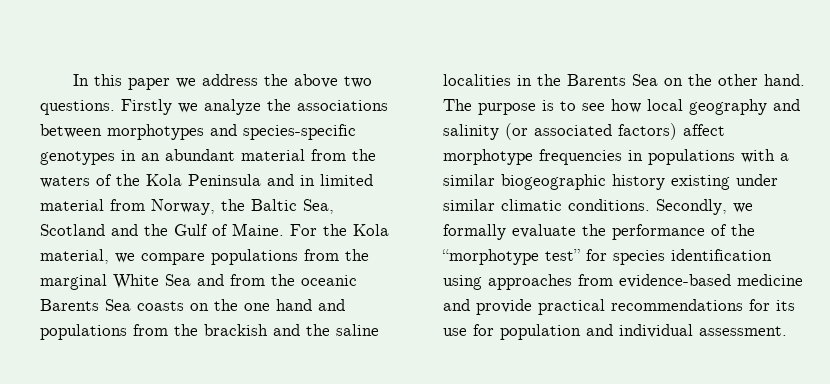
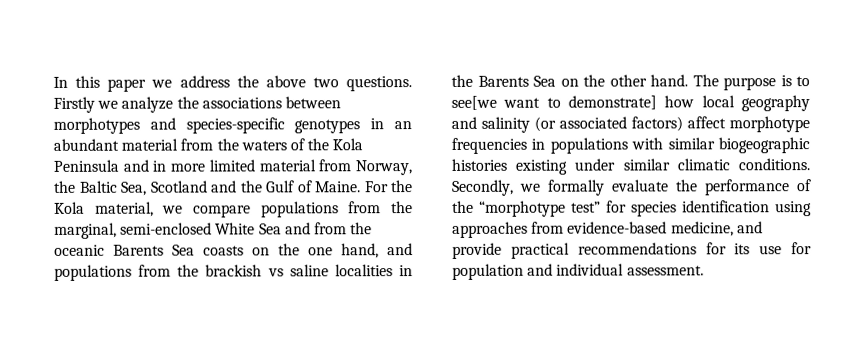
- Firstly we analyze the associations between morphotypes and species-specific genotypes in an abundant material from the waters of the Kola Peninsula and in limited material from Norway, the Baltic Sea, Scotland and the Gulf of Maine.
+ Firstly we analyze the associations between morphotypes and species-specific genotypes in an abundant material from the waters of the Kola Peninsula and in more limited material from Norway, the Baltic Sea, Scotland and the Gulf of Maine.
- For the Kola material, we compare populations from the marginal White Sea and from the oceanic Barents Sea coasts on the one hand and populations from the brackish and the saline localities in the Barents Sea on the other hand.
+ For the Kola material, we compare populations from the marginal, semi-enclosed White Sea and from the oceanic Barents Sea coasts on the one hand, and populations from the brackish vs saline localities in the Barents Sea on the other hand.
- The purpose is to see how local geography and salinity (or associated factors) affect morphotype frequencies in populations with a similar biogeographic history existing under similar climatic conditions.
+ The purpose is to see[we want to demonstrate] how local geography and salinity (or associated factors) affect morphotype frequencies in populations with similar biogeographic histories existing under similar climatic conditions.
- Secondly, we formally evaluate the performance of the “morphotype test” for species identification using approaches from evidence-based medicine and provide practical recommendations for its use for population and individual assessment.
+ Secondly, we formally evaluate the performance of the “morphotype test” for species identification using approaches from evidence-based medicine, and provide practical recommendations for its use for population and individual assessment.

